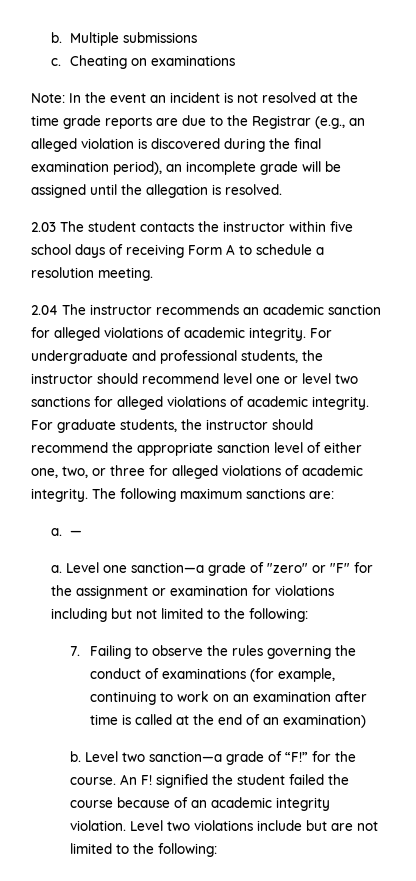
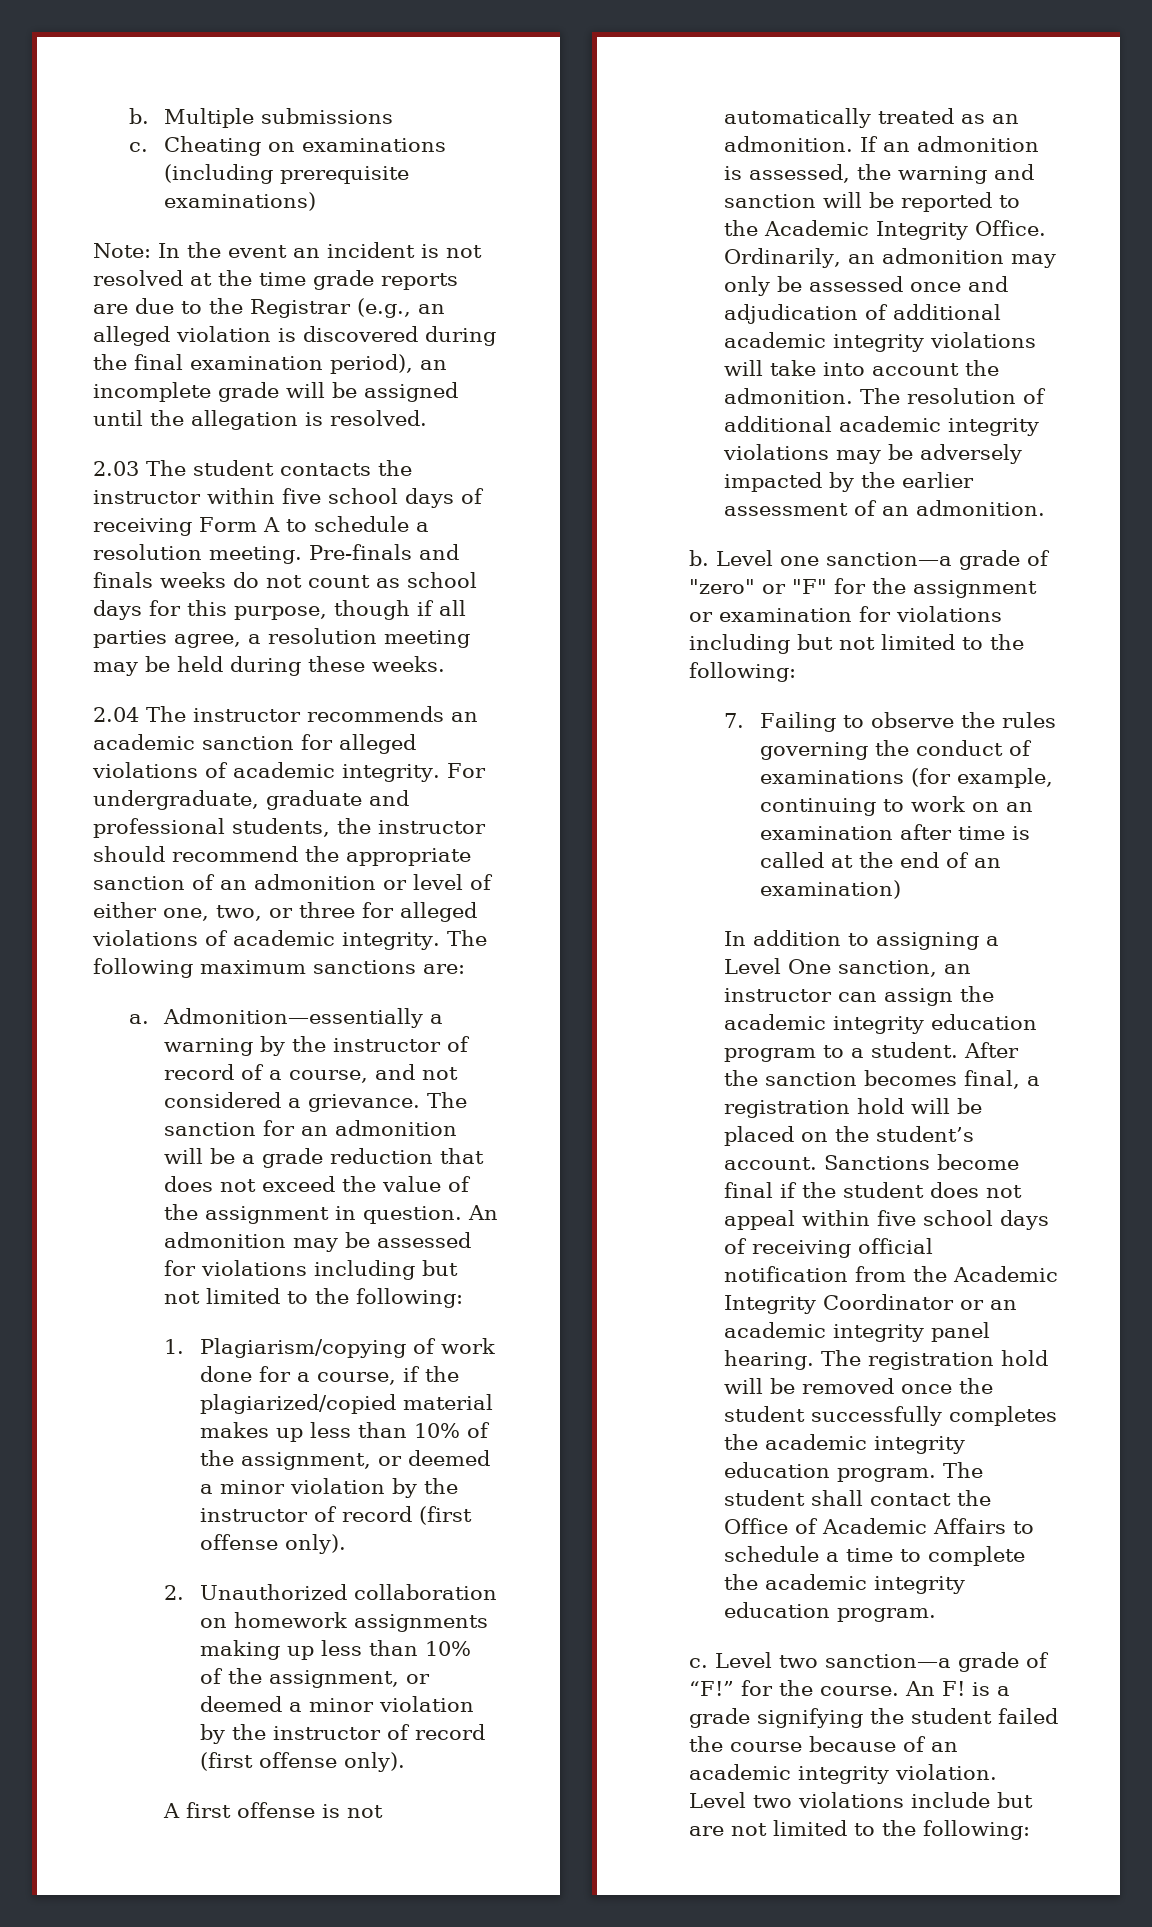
- Cheating on examinations
+ Cheating on examinations (including prerequisite examinations)
+ Pre-finals and finals weeks do not count as school days for this purpose, though if all parties agree, a resolution meeting may be held during these weeks.
- For undergraduate and professional students, the instructor should recommend level one or level two sanctions for alleged violations of academic integrity. For graduate students, the instructor should recommend the appropriate sanction level of either one, two, or three for alleged violations of academic integrity.
+ For undergraduate, graduate and professional students, the instructor should recommend the appropriate sanction of an admonition or level of either one, two, or three for alleged violations of academic integrity.
- —
- a.
+ Admonition—essentially a warning by the instructor of record of a course, and not considered a grievance. The sanction for an admonition will be a grade reduction that does not exceed the value of the assignment in question. An admonition may be assessed for violations including but not limited to the following:
+ 1. Plagiarism/copying of work done for a course, if the plagiarized/copied material makes up less than 10% of the assignment, or deemed a minor violation by the instructor of record (first offense only).
+ 2. Unauthorized collaboration on homework assignments making up less than 10% of the assignment, or deemed a minor violation by the instructor of record (first offense only).
+ A first offense is not automatically treated as an admonition. If an admonition is assessed, the warning and sanction will be reported to the Academic Integrity Office. Ordinarily, an admonition may only be assessed once and adjudication of additional academic integrity violations will take into account the admonition. The resolution of additional academic integrity violations may be adversely impacted by the earlier assessment of an admonition.
+ b.
  7. Failing to observe the rules governing the conduct of examinations (for example, continuing to work on an examination after time is called at the end of an examination)
- b.
+ In addition to assigning a Level One sanction, an instructor can assign the academic integrity education program to a student. After the sanction becomes final, a registration hold will be placed on the student’s account. Sanctions become final if the student does not appeal within five school days of receiving official notification from the Academic Integrity Coordinator or an academic integrity panel hearing. The registration hold will be removed once the student successfully completes the academic integrity education program. The student shall contact the Office of Academic Affairs to schedule a time to complete the academic integrity education program.
+ c.
- An F! signified the student failed the course because of an academic integrity violation.
+ An F! is a grade signifying the student failed the course because of an academic integrity violation.

